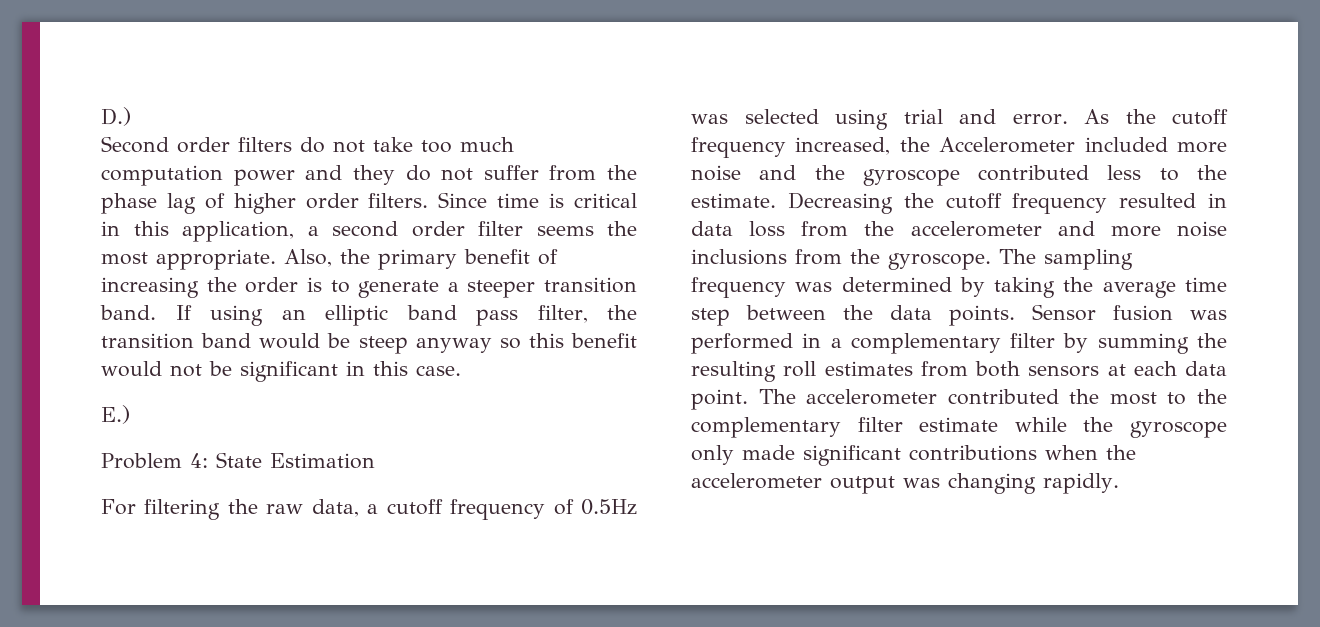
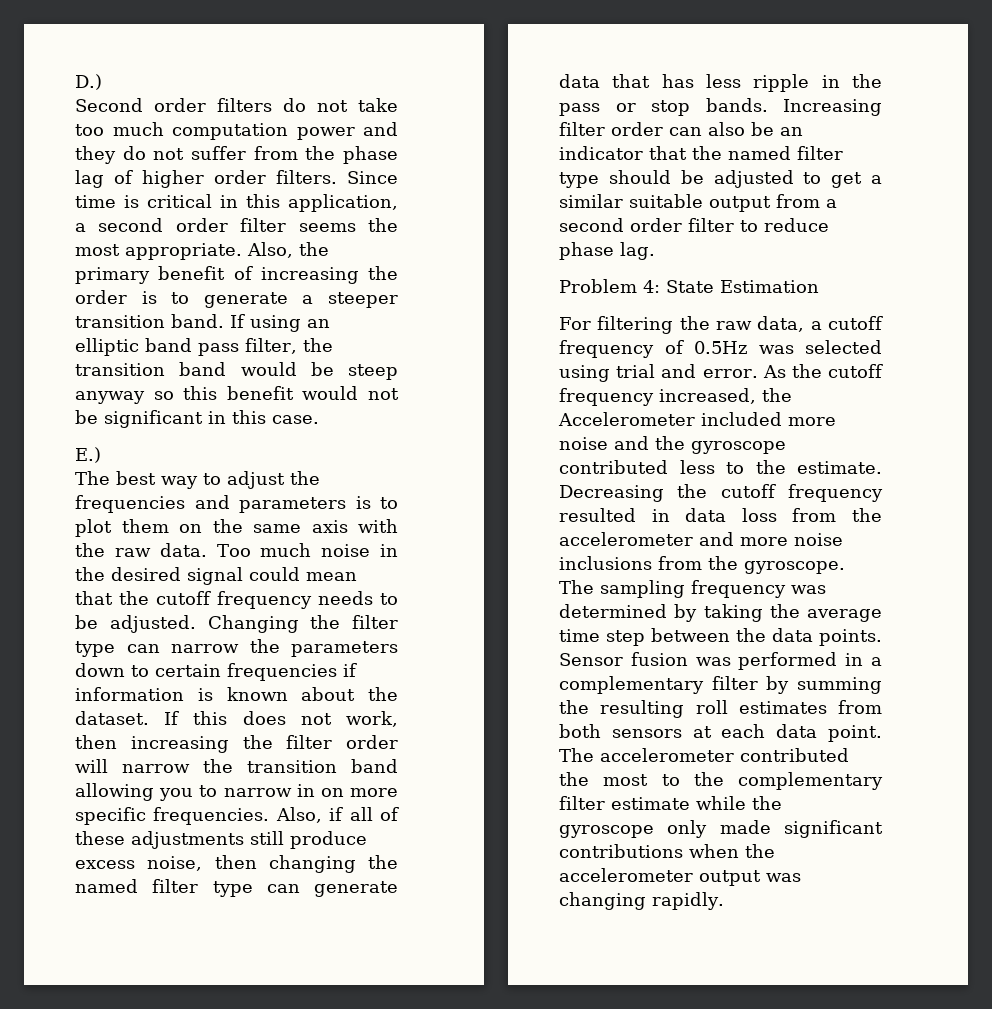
+ The best way to adjust the frequencies and parameters is to plot them on the same axis with the raw data. Too much noise in the desired signal could mean that the cutoff frequency needs to be adjusted. Changing the filter type can narrow the parameters down to certain frequencies if information is known about the dataset. If this does not work, then increasing the filter order will narrow the transition band allowing you to narrow in on more specific frequencies. Also, if all of these adjustments still produce excess noise, then changing the named filter type can generate data that has less ripple in the pass or stop bands. Increasing filter order can also be an indicator that the named filter type should be adjusted to get a similar suitable output from a second order filter to reduce phase lag.

